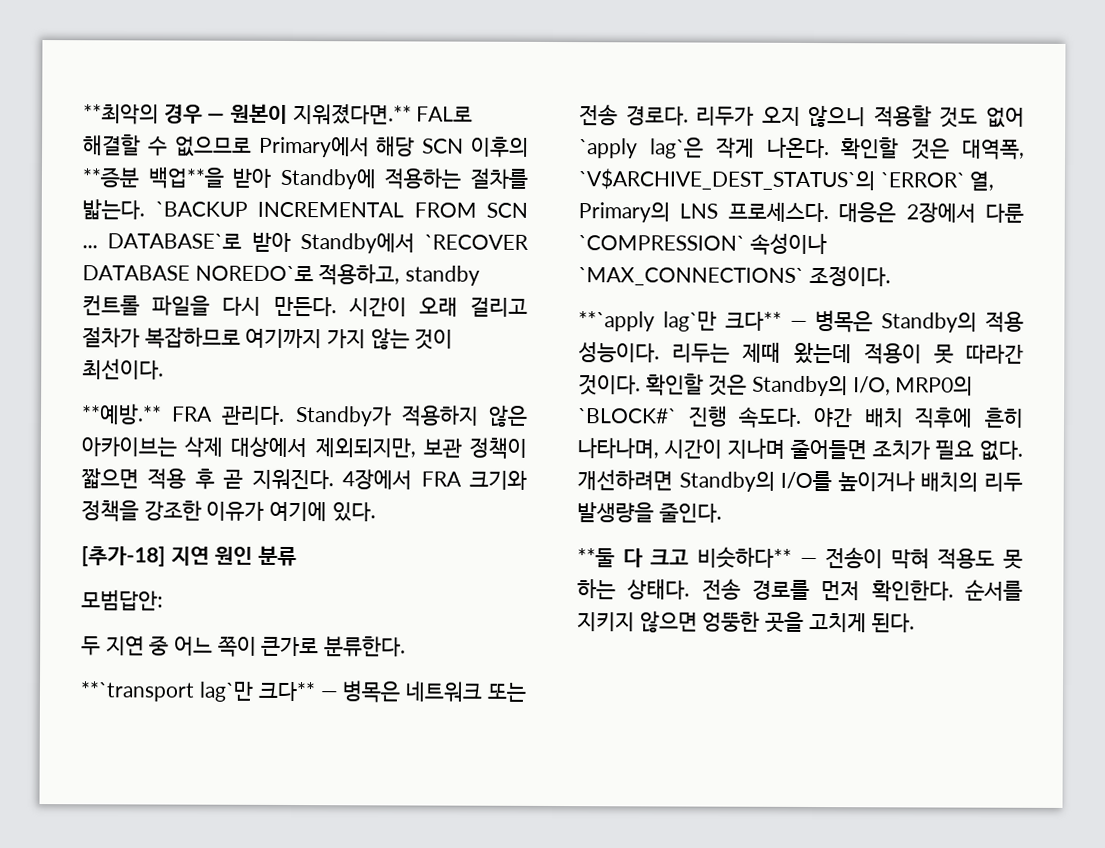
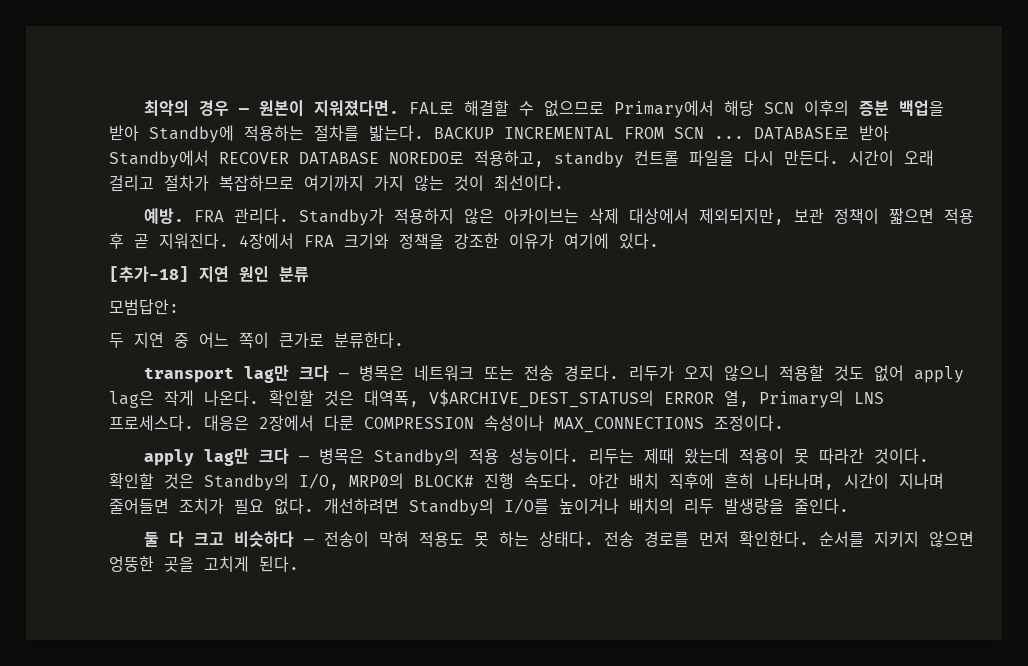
- **최악의 경우 — 원본이 지워졌다면.** FAL로 해결할 수 없으므로 Primary에서 해당 SCN 이후의 **증분 백업**을 받아 Standby에 적용하는 절차를 밟는다.
+ 최악의 경우 — 원본이 지워졌다면. FAL로 해결할 수 없으므로 Primary에서 해당 SCN 이후의 증분 백업을 받아 Standby에 적용하는 절차를 밟는다.
- `BACKUP INCREMENTAL FROM SCN ...
+ BACKUP INCREMENTAL FROM SCN ...
- DATABASE`로 받아 Standby에서 `RECOVER DATABASE NOREDO`로 적용하고, standby 컨트롤 파일을 다시 만든다.
+ DATABASE로 받아 Standby에서 RECOVER DATABASE NOREDO로 적용하고, standby 컨트롤 파일을 다시 만든다.
- **예방.** FRA 관리다.
+ 예방. FRA 관리다.
- **`transport lag`만 크다** — 병목은 네트워크 또는 전송 경로다.
+ transport lag만 크다 — 병목은 네트워크 또는 전송 경로다.
- 리두가 오지 않으니 적용할 것도 없어 `apply lag`은 작게 나온다.
+ 리두가 오지 않으니 적용할 것도 없어 apply lag은 작게 나온다.
- 확인할 것은 대역폭, `V$ARCHIVE_DEST_STATUS`의 `ERROR` 열, Primary의 LNS 프로세스다.
+ 확인할 것은 대역폭, V$ARCHIVE_DEST_STATUS의 ERROR 열, Primary의 LNS 프로세스다.
- 대응은 2장에서 다룬 `COMPRESSION` 속성이나 `MAX_CONNECTIONS` 조정이다.
- **`apply lag`만 크다** — 병목은 Standby의 적용 성능이다.
+ 대응은 2장에서 다룬 COMPRESSION 속성이나 MAX_CONNECTIONS 조정이다.
+ apply lag만 크다 — 병목은 Standby의 적용 성능이다.
- 확인할 것은 Standby의 I/O, MRP0의 `BLOCK#` 진행 속도다.
+ 확인할 것은 Standby의 I/O, MRP0의 BLOCK# 진행 속도다.
- **둘 다 크고 비슷하다** — 전송이 막혀 적용도 못 하는 상태다.
+ 둘 다 크고 비슷하다 — 전송이 막혀 적용도 못 하는 상태다.

